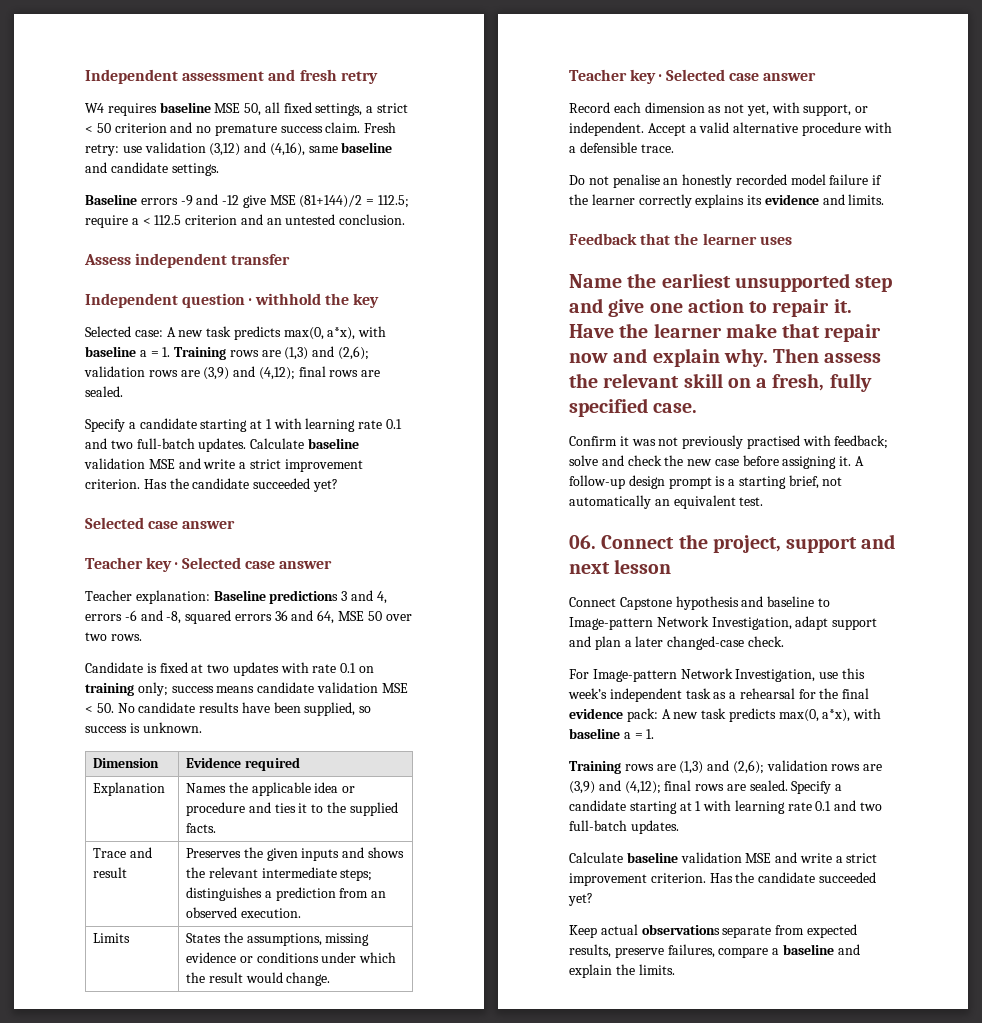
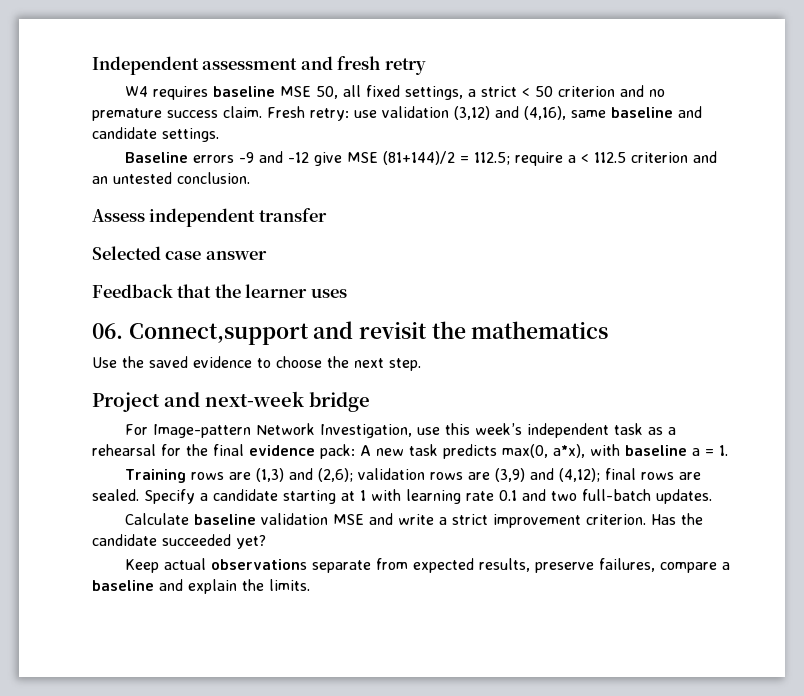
- Independent question · withhold the key
- Selected case: A new task predicts max(0, a*x), with baseline a = 1. Training rows are (1,3) and (2,6); validation rows are (3,9) and (4,12); final rows are sealed.
- Specify a candidate starting at 1 with learning rate 0.1 and two full-batch updates. Calculate baseline validation MSE and write a strict improvement criterion. Has the candidate succeeded yet?
  Selected case answer
- Teacher key · Selected case answer
- Teacher explanation: Baseline predictions 3 and 4, errors -6 and -8, squared errors 36 and 64, MSE 50 over two rows.
- Candidate is fixed at two updates with rate 0.1 on training only; success means candidate validation MSE < 50. No candidate results have been supplied, so success is unknown.
- Dimension | Evidence required
- Explanation | Names the applicable idea or procedure and ties it to the supplied facts.
- Trace and result | Preserves the given inputs and shows the relevant intermediate steps; distinguishes a prediction from an observed execution.
- Limits | States the assumptions, missing evidence or conditions under which the result would change.
- Teacher key · Selected case answer
- Record each dimension as not yet, with support, or independent. Accept a valid alternative procedure with a defensible trace.
- Do not penalise an honestly recorded model failure if the learner correctly explains its evidence and limits.
- Name the earliest unsupported step and give one action to repair it. Have the learner make that repair now and explain why. Then assess the relevant skill on a fresh, fully specified case.
- Confirm it was not previously practised with feedback; solve and check the new case before assigning it. A follow-up design prompt is a starting brief, not automatically an equivalent test.
- 06. Connect the project, support and next lesson
- Connect Capstone hypothesis and baseline to Image-pattern Network Investigation, adapt support and plan a later changed-case check.
+ 06. Connect,support and revisit the mathematics
+ Use the saved evidence to choose the next step.
+ Project and next-week bridge

